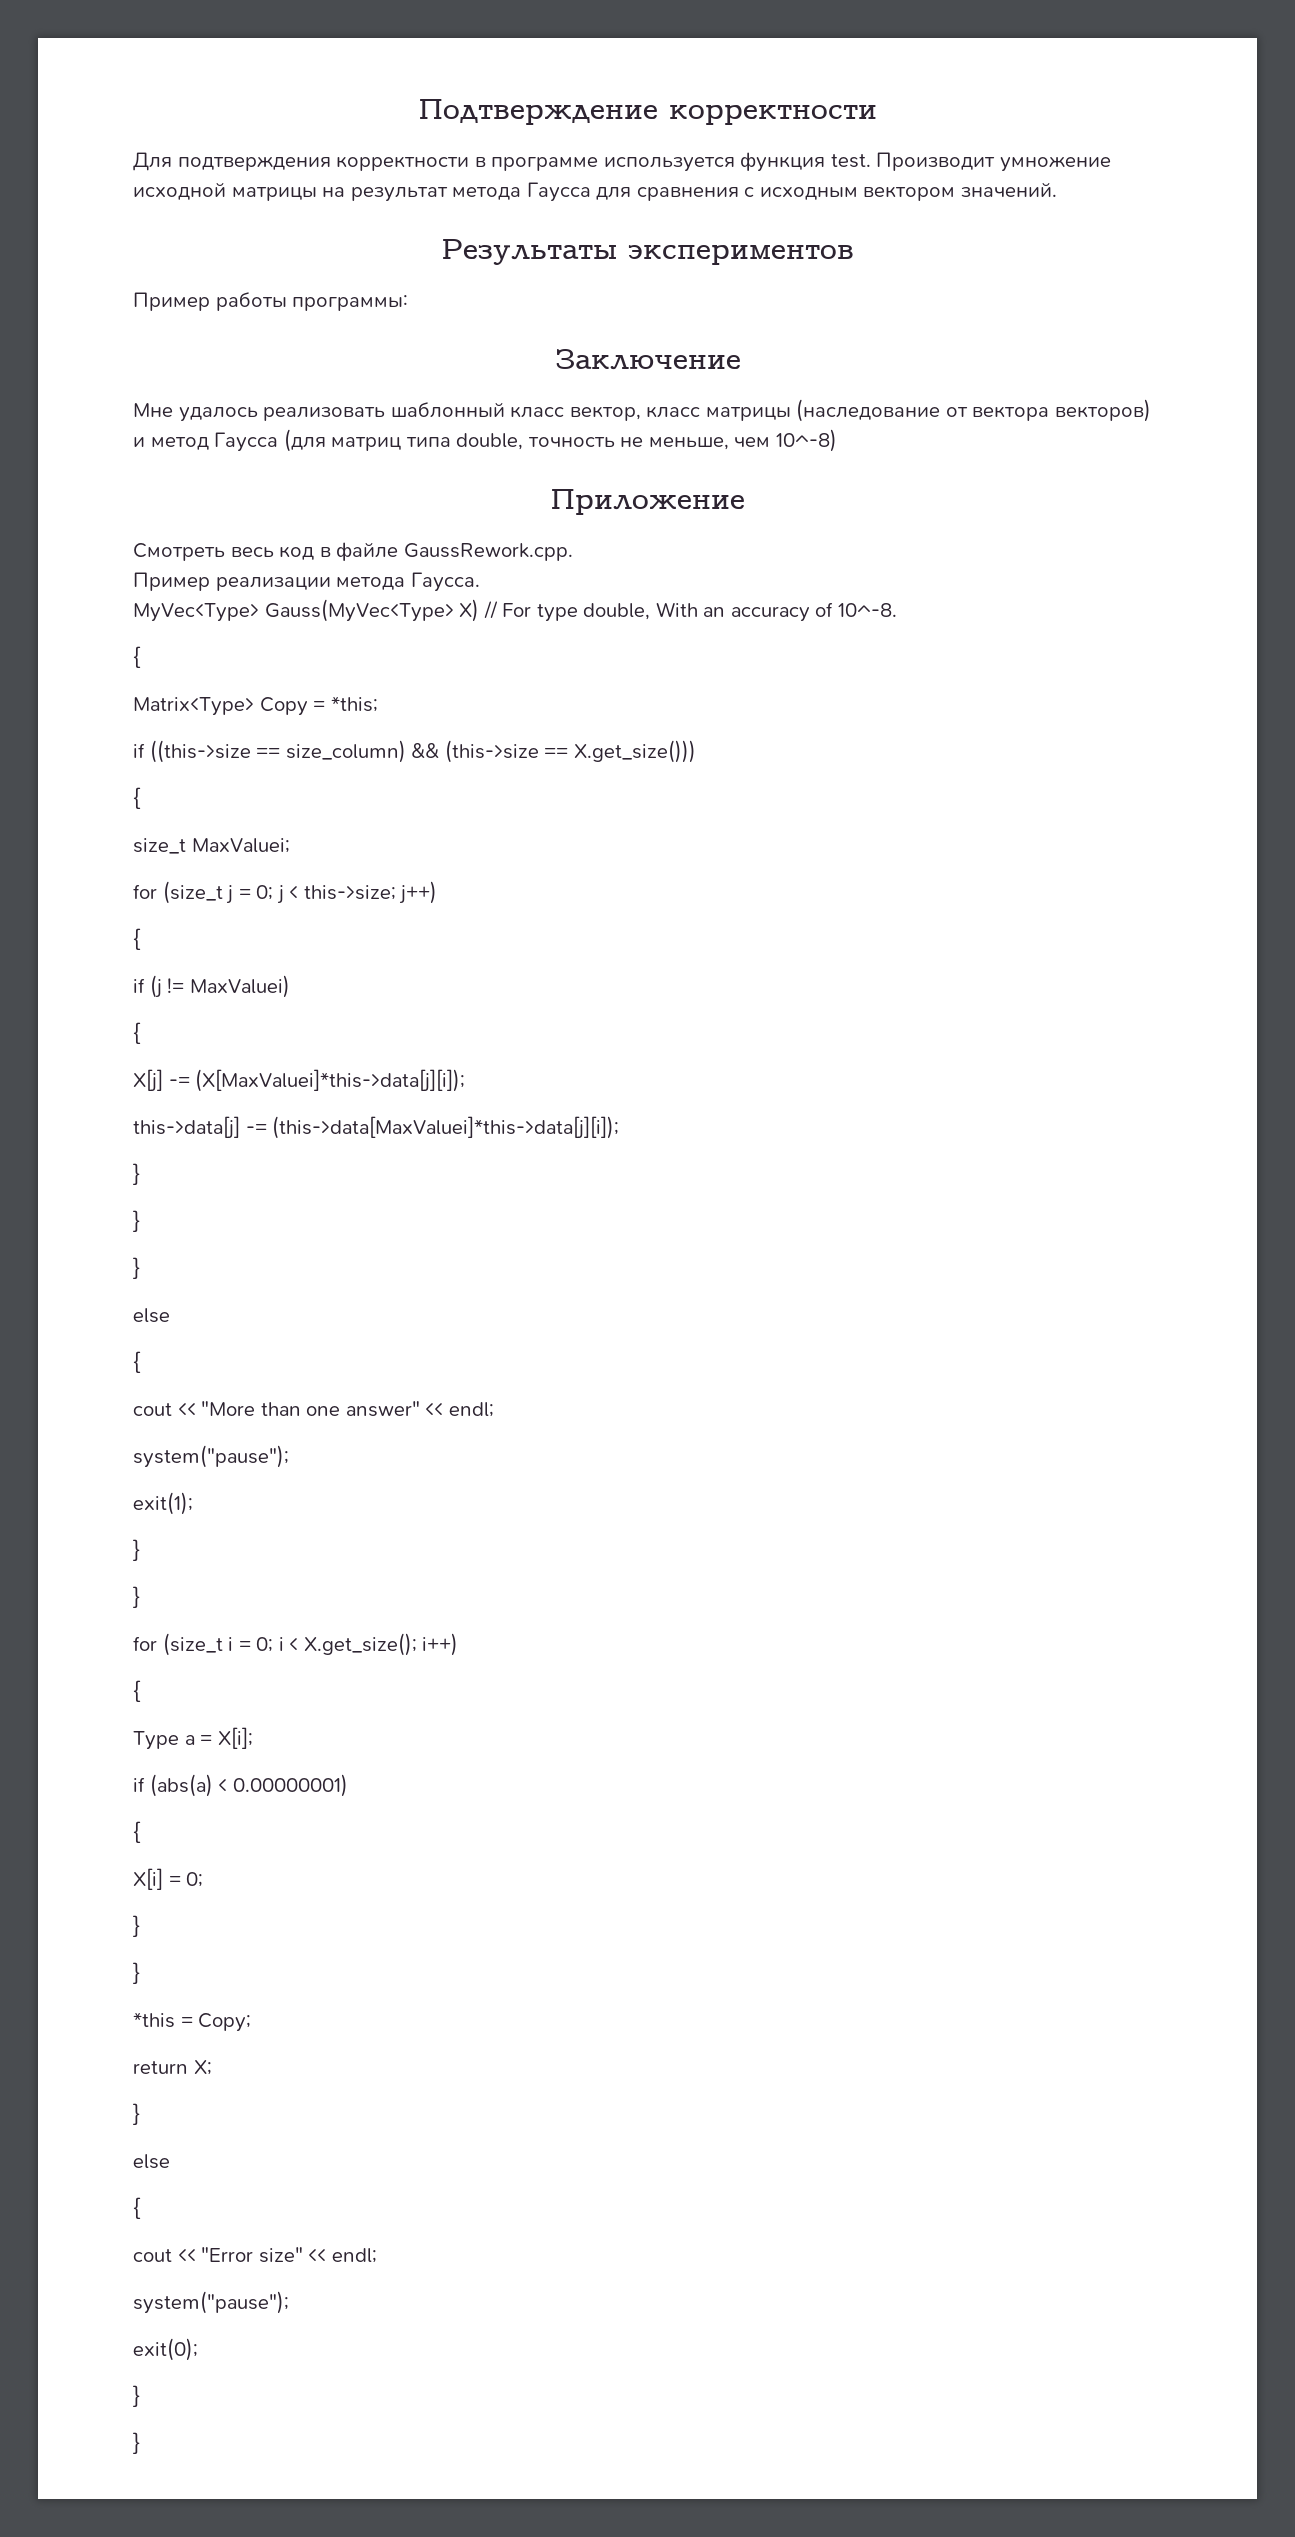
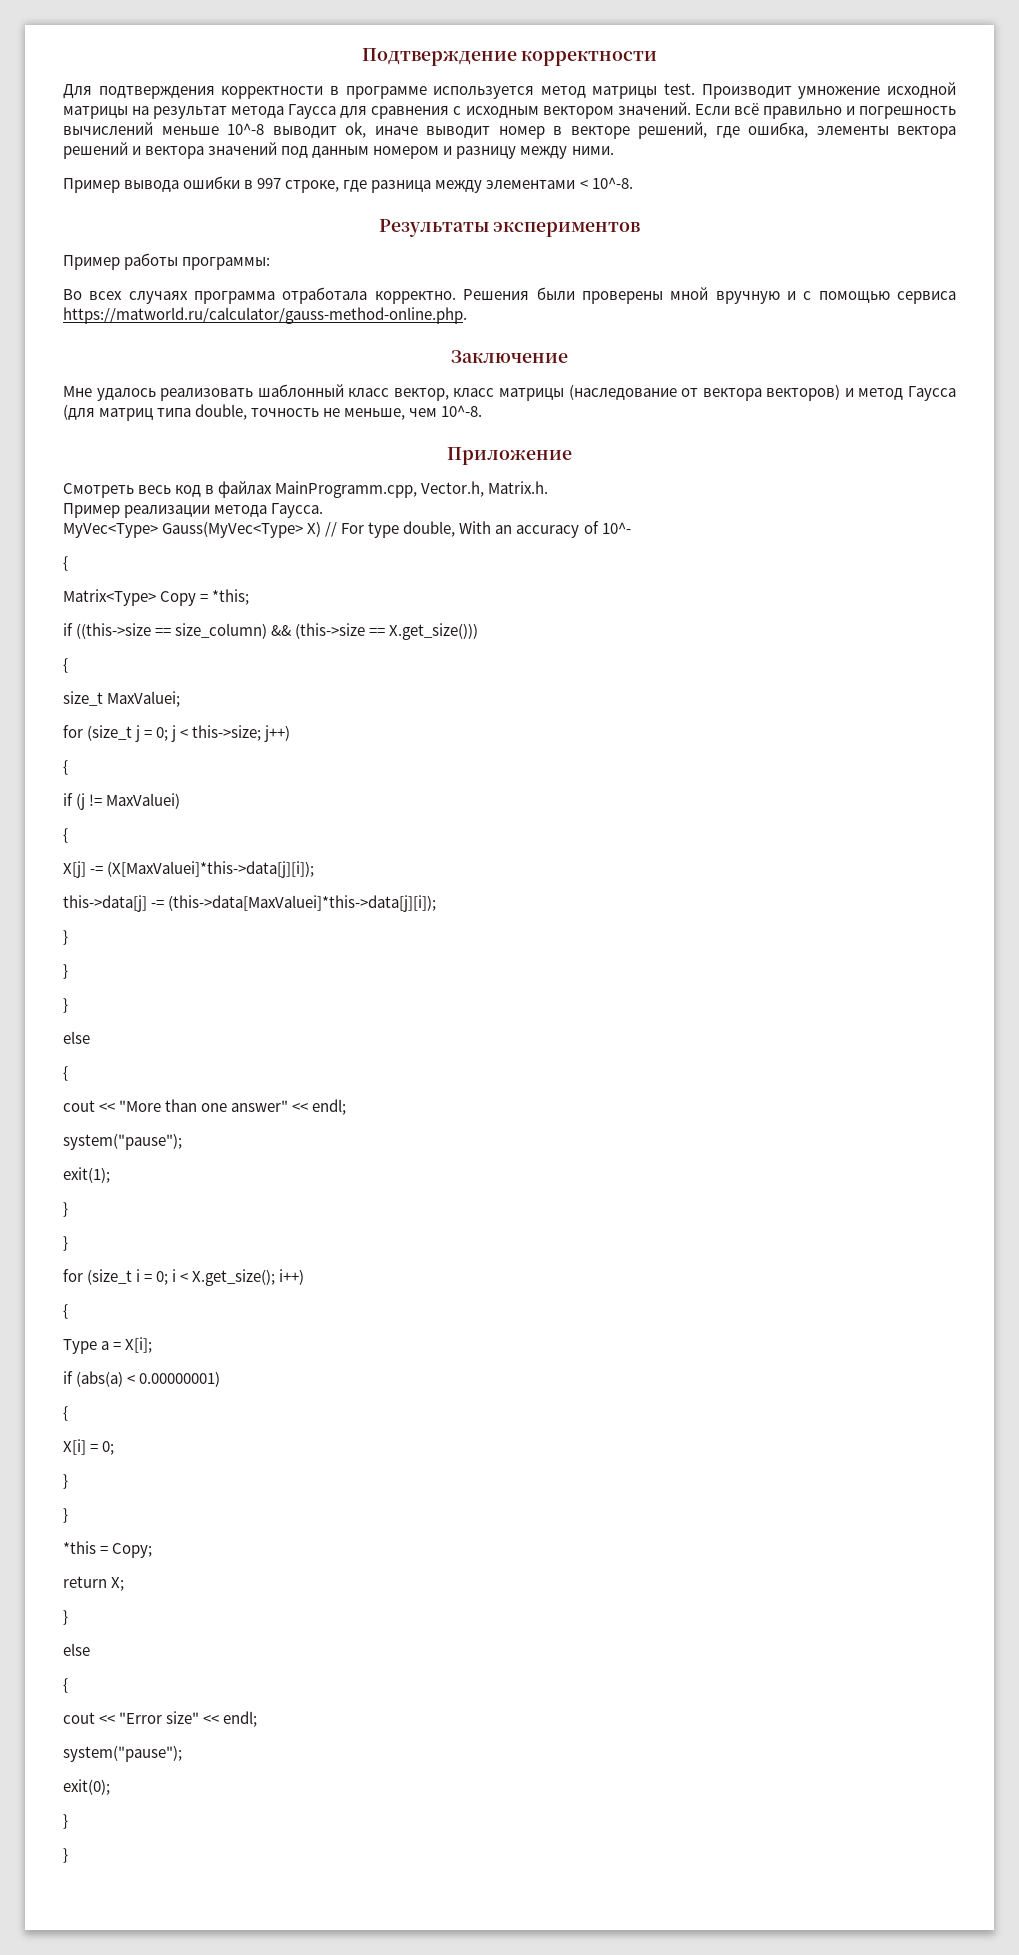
- Для подтверждения корректности в программе используется функция test.
+ Для подтверждения корректности в программе используется метод матрицы test.
+ Если всё правильно и погрешность вычислений меньше 10^-8 выводит ok, иначе выводит номер в векторе решений, где ошибка, элементы вектора решений и вектора значений под данным номером и разницу между ними.
+ Пример вывода ошибки в 997 строке, где разница между элементами < 10^-8.
+ Во всех случаях программа отработала корректно. Решения были проверены мной вручную и с помощью сервиса https://matworld.ru/calculator/gauss-method-online.php.
- Мне удалось реализовать шаблонный класс вектор, класс матрицы (наследование от вектора векторов) и метод Гаусса (для матриц типа double, точность не меньше, чем 10^-8)
+ Мне удалось реализовать шаблонный класс вектор, класс матрицы (наследование от вектора векторов) и метод Гаусса (для матриц типа double, точность не меньше, чем 10^-8.
- Смотреть весь код в файле GaussRework.cpp.
+ Смотреть весь код в файлах MainProgramm.cpp, Vector.h, Matrix.h.
- MyVec<Type> Gauss(MyVec<Type> X) // For type double, With an accuracy of 10^-8.
+ MyVec<Type> Gauss(MyVec<Type> X) // For type double, With an accuracy of 10^-

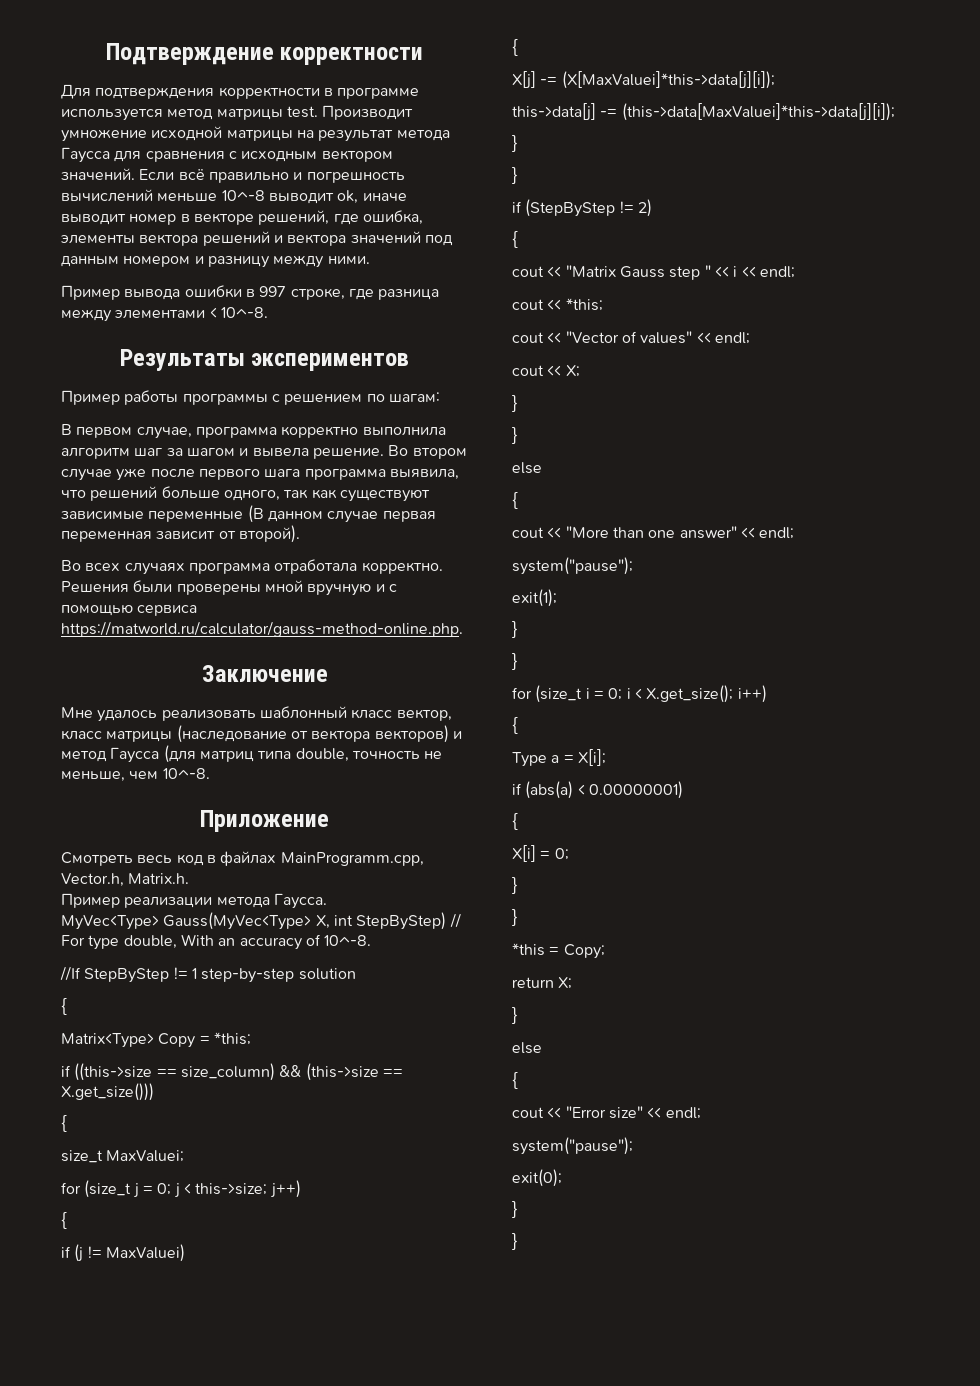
- Пример работы программы:
+ Пример работы программы с решением по шагам:
+ В первом случае, программа корректно выполнила алгоритм шаг за шагом и вывела решение. Во втором случае уже после первого шага программа выявила, что решений больше одного, так как существуют зависимые переменные (В данном случае первая переменная зависит от второй).
- MyVec<Type> Gauss(MyVec<Type> X) // For type double, With an accuracy of 10^-
+ MyVec<Type> Gauss(MyVec<Type> X, int StepByStep) // For type double, With an accuracy of 10^-8.
+ //If StepByStep != 1 step-by-step solution
+ if (StepByStep != 2)
+ {
+ cout << "Matrix Gauss step " << i << endl;
+ cout << *this;
+ cout << "Vector of values" << endl;
+ cout << X;
+ }

